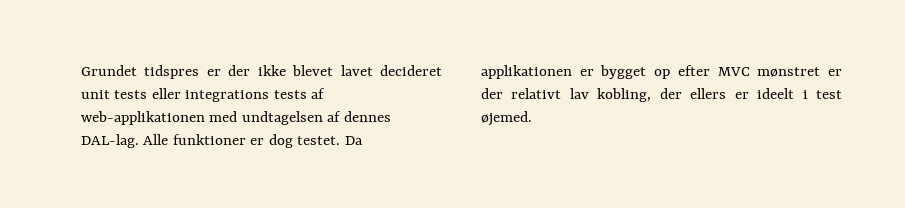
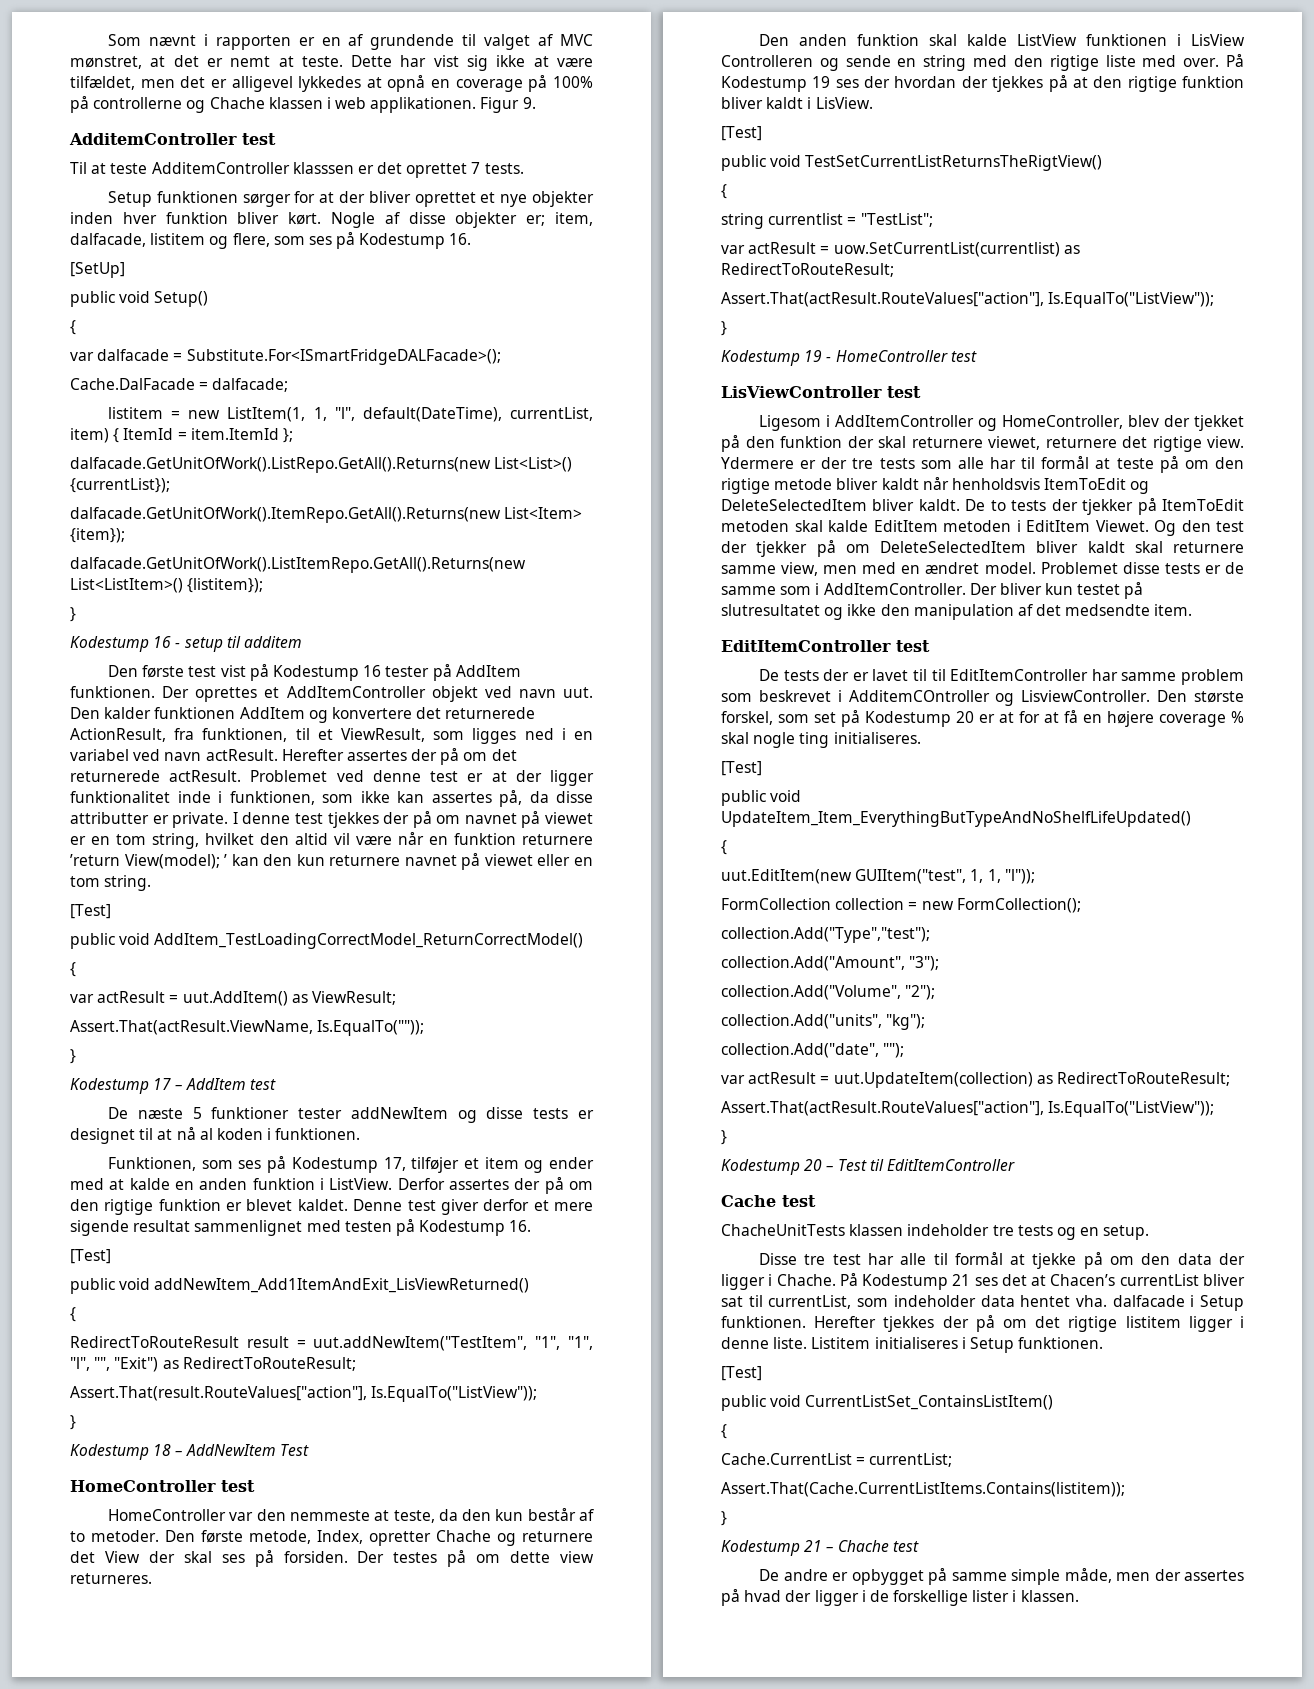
- Grundet tidspres er der ikke blevet lavet decideret unit tests eller integrations tests af web-applikationen med undtagelsen af dennes DAL-lag. Alle funktioner er dog testet. Da applikationen er bygget op efter MVC mønstret er der relativt lav kobling, der ellers er ideelt i test øjemed.
+ Som nævnt i rapporten er en af grundende til valget af MVC mønstret, at det er nemt at teste. Dette har vist sig ikke at være tilfældet, men det er alligevel lykkedes at opnå en coverage på 100% på controllerne og Chache klassen i web applikationen. Figur 9.
+ AdditemController test
+ Til at teste AdditemController klasssen er det oprettet 7 tests.
+ Setup funktionen sørger for at der bliver oprettet et nye objekter inden hver funktion bliver kørt. Nogle af disse objekter er; item, dalfacade, listitem og flere, som ses på Kodestump 16.
+ [SetUp]
+ public void Setup()
+ {
+ var dalfacade = Substitute.For<ISmartFridgeDALFacade>();
+ Cache.DalFacade = dalfacade;
+ listitem = new ListItem(1, 1, "l", default(DateTime), currentList, item) { ItemId = item.ItemId };
+ dalfacade.GetUnitOfWork().ListRepo.GetAll().Returns(new List<List>() {currentList});
+ dalfacade.GetUnitOfWork().ItemRepo.GetAll().Returns(new List<Item> {item});
+ dalfacade.GetUnitOfWork().ListItemRepo.GetAll().Returns(new List<ListItem>() {listitem});
+ }
+ Kodestump 16 - setup til additem
+ Den første test vist på Kodestump 16 tester på AddItem funktionen. Der oprettes et AddItemController objekt ved navn uut. Den kalder funktionen AddItem og konvertere det returnerede ActionResult, fra funktionen, til et ViewResult, som ligges ned i en variabel ved navn actResult. Herefter assertes der på om det returnerede actResult. Problemet ved denne test er at der ligger funktionalitet inde i funktionen, som ikke kan assertes på, da disse attributter er private. I denne test tjekkes der på om navnet på viewet er en tom string, hvilket den altid vil være når en funktion returnere ’return View(model); ’ kan den kun returnere navnet på viewet eller en tom string.
+ [Test]
+ public void AddItem_TestLoadingCorrectModel_ReturnCorrectModel()
+ {
+ var actResult = uut.AddItem() as ViewResult;
+ Assert.That(actResult.ViewName, Is.EqualTo(""));
+ }
+ Kodestump 17 – AddItem test
+ De næste 5 funktioner tester addNewItem og disse tests er designet til at nå al koden i funktionen.
+ Funktionen, som ses på Kodestump 17, tilføjer et item og ender med at kalde en anden funktion i ListView. Derfor assertes der på om den rigtige funktion er blevet kaldet. Denne test giver derfor et mere sigende resultat sammenlignet med testen på Kodestump 16.
+ [Test]
+ public void addNewItem_Add1ItemAndExit_LisViewReturned()
+ {
+ RedirectToRouteResult result = uut.addNewItem("TestItem", "1", "1", "l", "", "Exit") as RedirectToRouteResult;
+ Assert.That(result.RouteValues["action"], Is.EqualTo("ListView"));
+ }
+ Kodestump 18 – AddNewItem Test
+ HomeController test
+ HomeController var den nemmeste at teste, da den kun består af to metoder. Den første metode, Index, opretter Chache og returnere det View der skal ses på forsiden. Der testes på om dette view returneres.
+ Den anden funktion skal kalde ListView funktionen i LisView Controlleren og sende en string med den rigtige liste med over. På Kodestump 19 ses der hvordan der tjekkes på at den rigtige funktion bliver kaldt i LisView.
+ [Test]
+ public void TestSetCurrentListReturnsTheRigtView()
+ {
+ string currentlist = "TestList";
+ var actResult = uow.SetCurrentList(currentlist) as RedirectToRouteResult;
+ Assert.That(actResult.RouteValues["action"], Is.EqualTo("ListView"));
+ }
+ Kodestump 19 - HomeController test
+ LisViewController test
+ Ligesom i AddItemController og HomeController, blev der tjekket på den funktion der skal returnere viewet, returnere det rigtige view. Ydermere er der tre tests som alle har til formål at teste på om den rigtige metode bliver kaldt når henholdsvis ItemToEdit og DeleteSelectedItem bliver kaldt. De to tests der tjekker på ItemToEdit metoden skal kalde EditItem metoden i EditItem Viewet. Og den test der tjekker på om DeleteSelectedItem bliver kaldt skal returnere samme view, men med en ændret model. Problemet disse tests er de samme som i AddItemController. Der bliver kun testet på slutresultatet og ikke den manipulation af det medsendte item.
+ EditItemController test
+ De tests der er lavet til til EditItemController har samme problem som beskrevet i AdditemCOntroller og LisviewController. Den største forskel, som set på Kodestump 20 er at for at få en højere coverage % skal nogle ting initialiseres.
+ [Test]
+ public void UpdateItem_Item_EverythingButTypeAndNoShelfLifeUpdated()
+ {
+ uut.EditItem(new GUIItem("test", 1, 1, "l"));
+ FormCollection collection = new FormCollection();
+ collection.Add("Type","test");
+ collection.Add("Amount", "3");
+ collection.Add("Volume", "2");
+ collection.Add("units", "kg");
+ collection.Add("date", "");
+ var actResult = uut.UpdateItem(collection) as RedirectToRouteResult;
+ Assert.That(actResult.RouteValues["action"], Is.EqualTo("ListView"));
+ }
+ Kodestump 20 – Test til EditItemController
+ Cache test
+ ChacheUnitTests klassen indeholder tre tests og en setup.
+ Disse tre test har alle til formål at tjekke på om den data der ligger i Chache. På Kodestump 21 ses det at Chacen’s currentList bliver sat til currentList, som indeholder data hentet vha. dalfacade i Setup funktionen. Herefter tjekkes der på om det rigtige listitem ligger i denne liste. Listitem initialiseres i Setup funktionen.
+ [Test]
+ public void CurrentListSet_ContainsListItem()
+ {
+ Cache.CurrentList = currentList;
+ Assert.That(Cache.CurrentListItems.Contains(listitem));
+ }
+ Kodestump 21 – Chache test
+ De andre er opbygget på samme simple måde, men der assertes på hvad der ligger i de forskellige lister i klassen.

